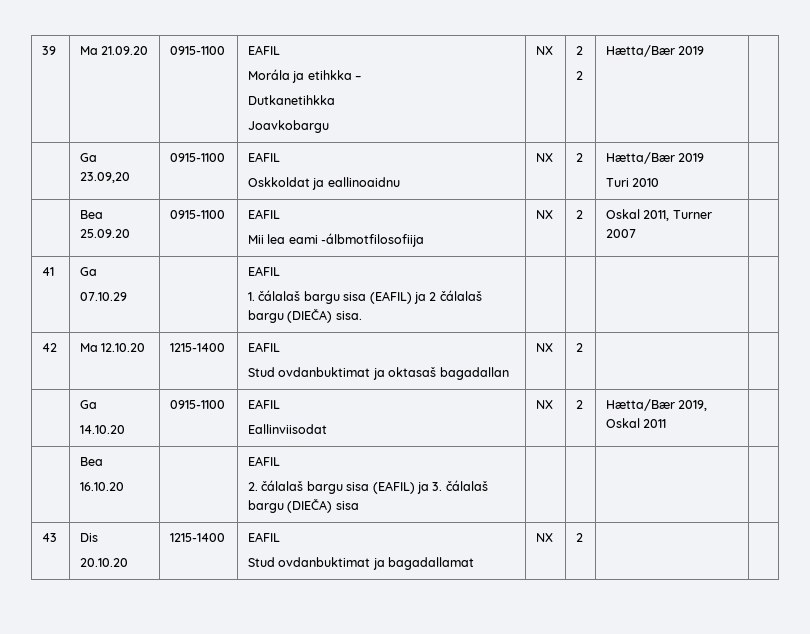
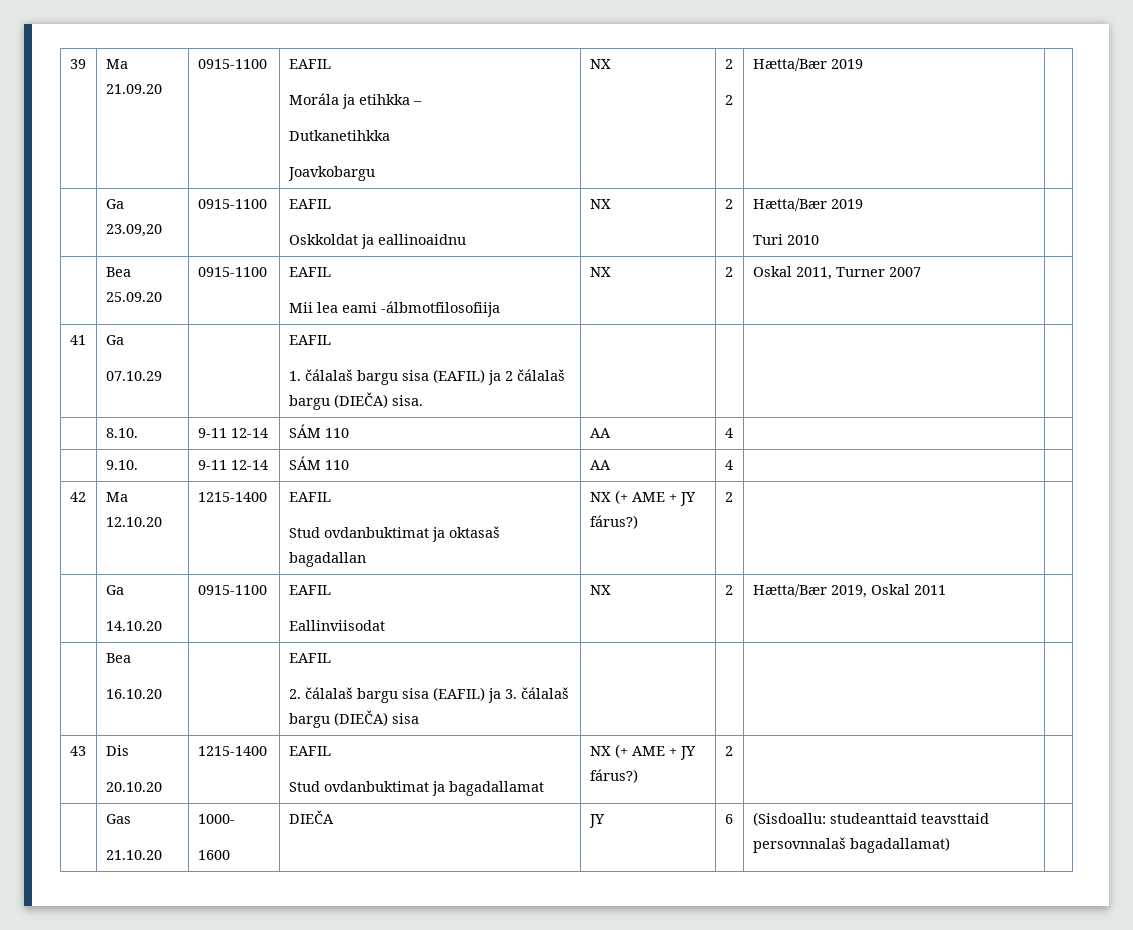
+ | 8.10. | 9-11 12-14 | SÁM 110 | AA | 4 | |
+ | 9.10. | 9-11 12-14 | SÁM 110 | AA | 4 | |
  42 | Ma 12.10.20 | 1215-1400 | EAFIL
- Stud ovdanbuktimat ja oktasaš bagadallan | NX | 2 | |
+ Stud ovdanbuktimat ja oktasaš bagadallan | NX (+ AME + JY fárus?) | 2 | |
  43 | Dis
  20.10.20 | 1215-1400 | EAFIL
- Stud ovdanbuktimat ja bagadallamat | NX | 2 | |
+ Stud ovdanbuktimat ja bagadallamat | NX (+ AME + JY fárus?) | 2 | |
+ | Gas
+ 21.10.20 | 1000-
+ 1600 | DIEČA | JY | 6 | (Sisdoallu: studeanttaid teavsttaid persovnnalaš bagadallamat) |

